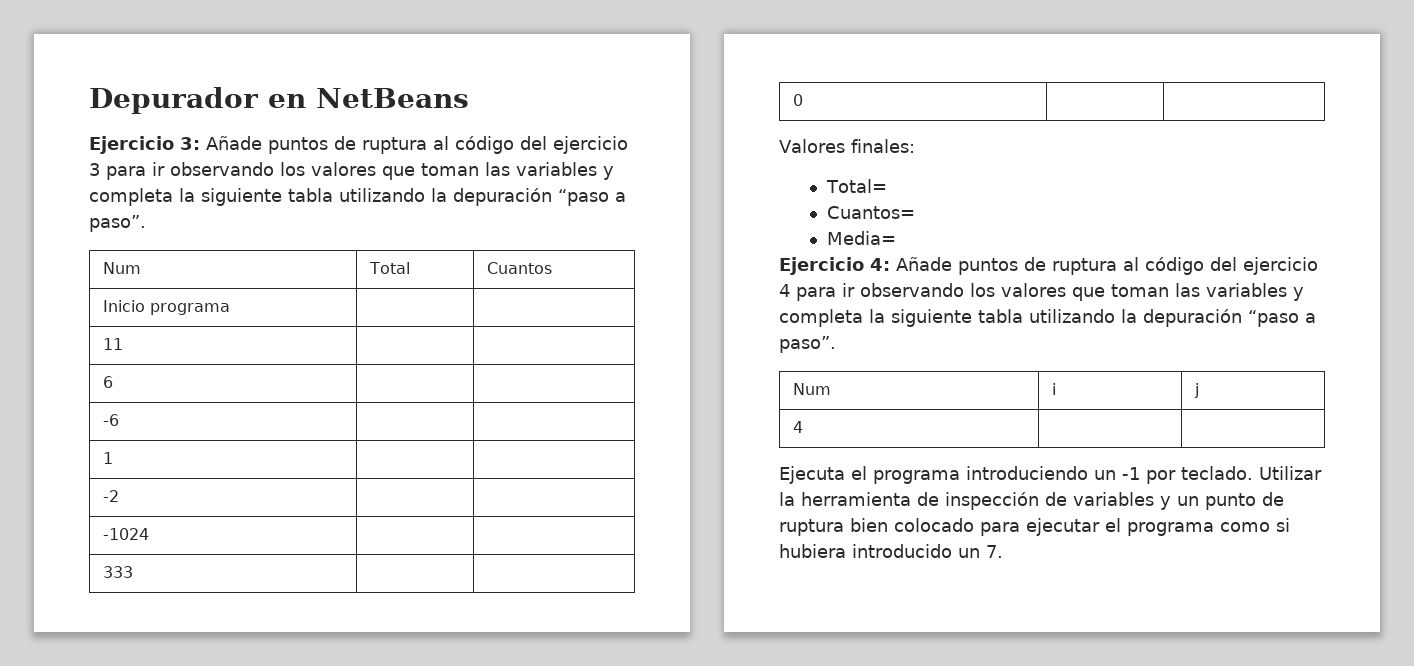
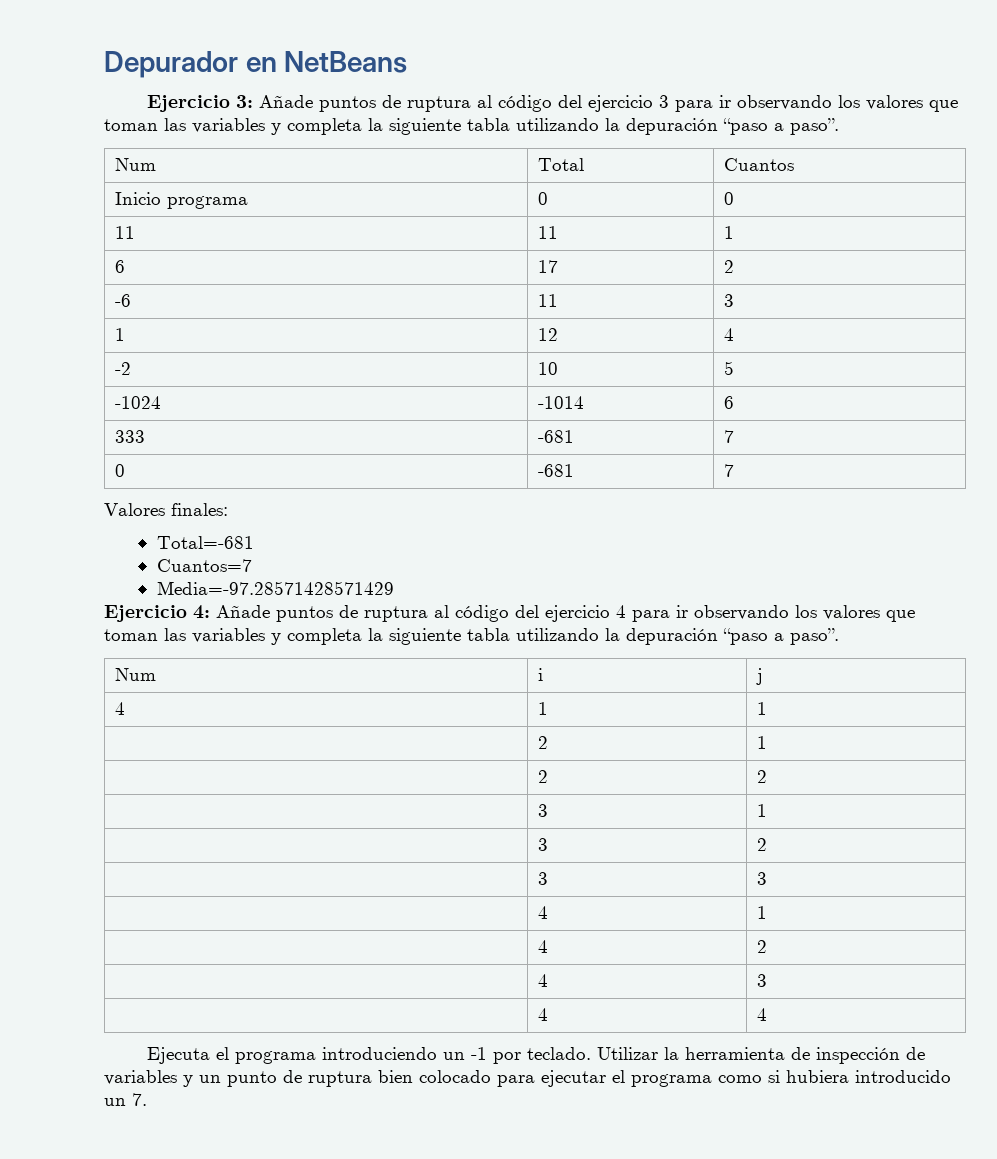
- Inicio programa | |
- 11 | |
+ Inicio programa | 0 | 0
+ 11 | 11 | 1
- 6 | |
+ 6 | 17 | 2
- -6 | |
- 1 | |
+ -6 | 11 | 3
+ 1 | 12 | 4
- -2 | |
+ -2 | 10 | 5
- -1024 | |
+ -1024 | -1014 | 6
- 333 | |
- 0 | |
+ 333 | -681 | 7
+ 0 | -681 | 7
- Total=
- Cuantos=
- Media=
+ Total=-681
+ Cuantos=7
+ Media=-97.28571428571429
- 4 | |
+ 4 | 1 | 1
+ | 2 | 1
+ | 2 | 2
+ | 3 | 1
+ | 3 | 2
+ | 3 | 3
+ | 4 | 1
+ | 4 | 2
+ | 4 | 3
+ | 4 | 4

